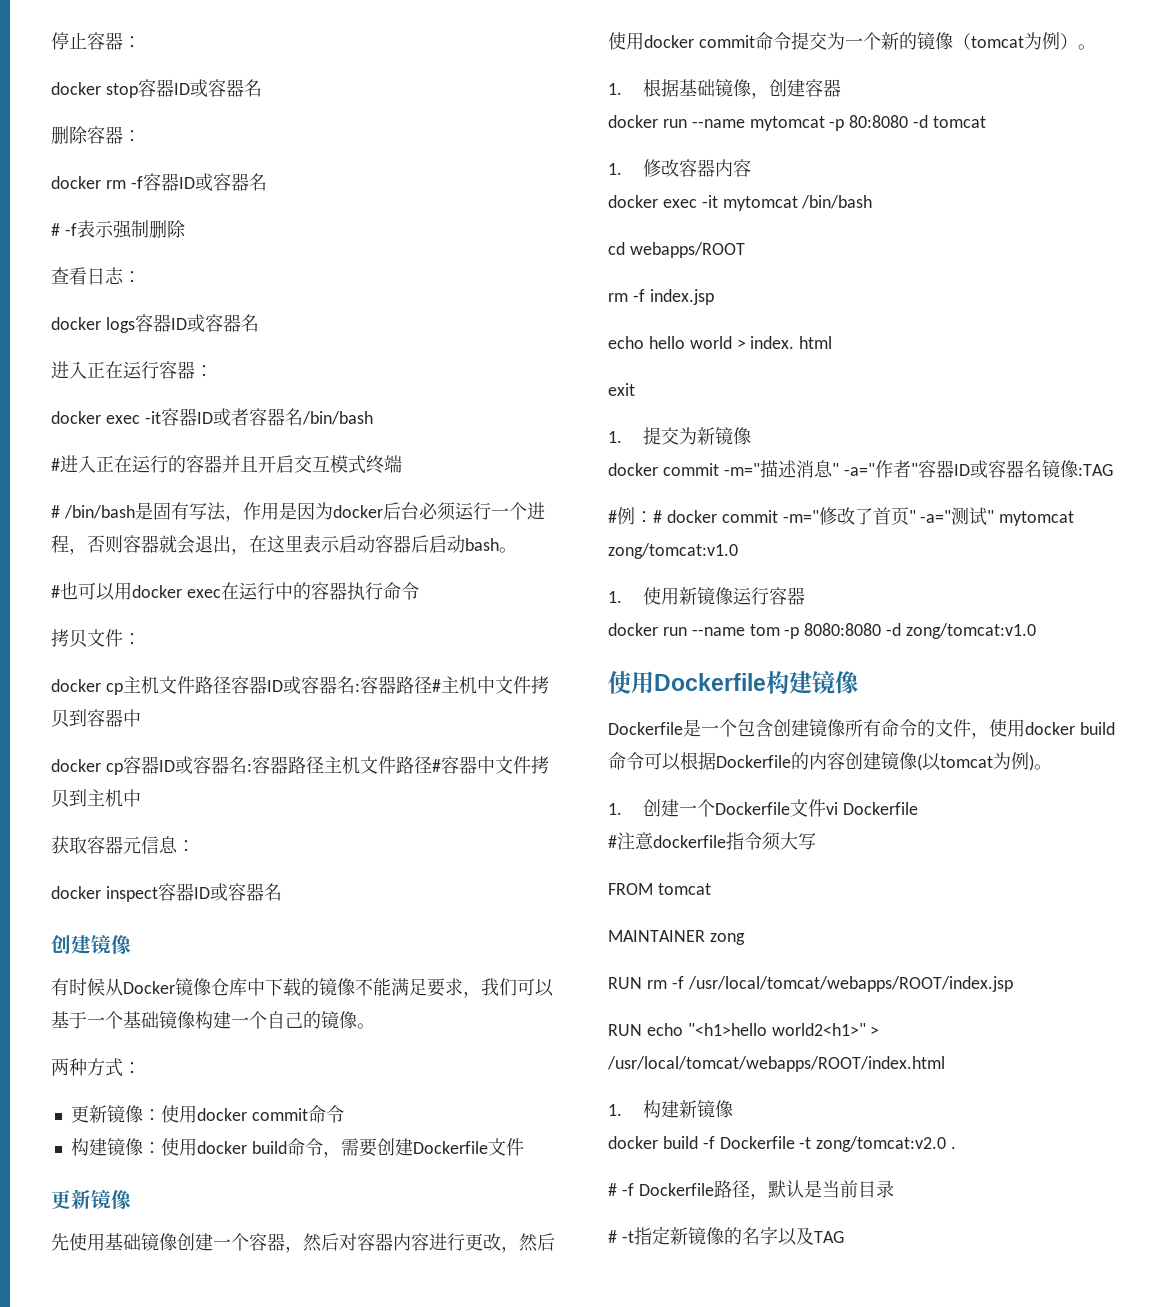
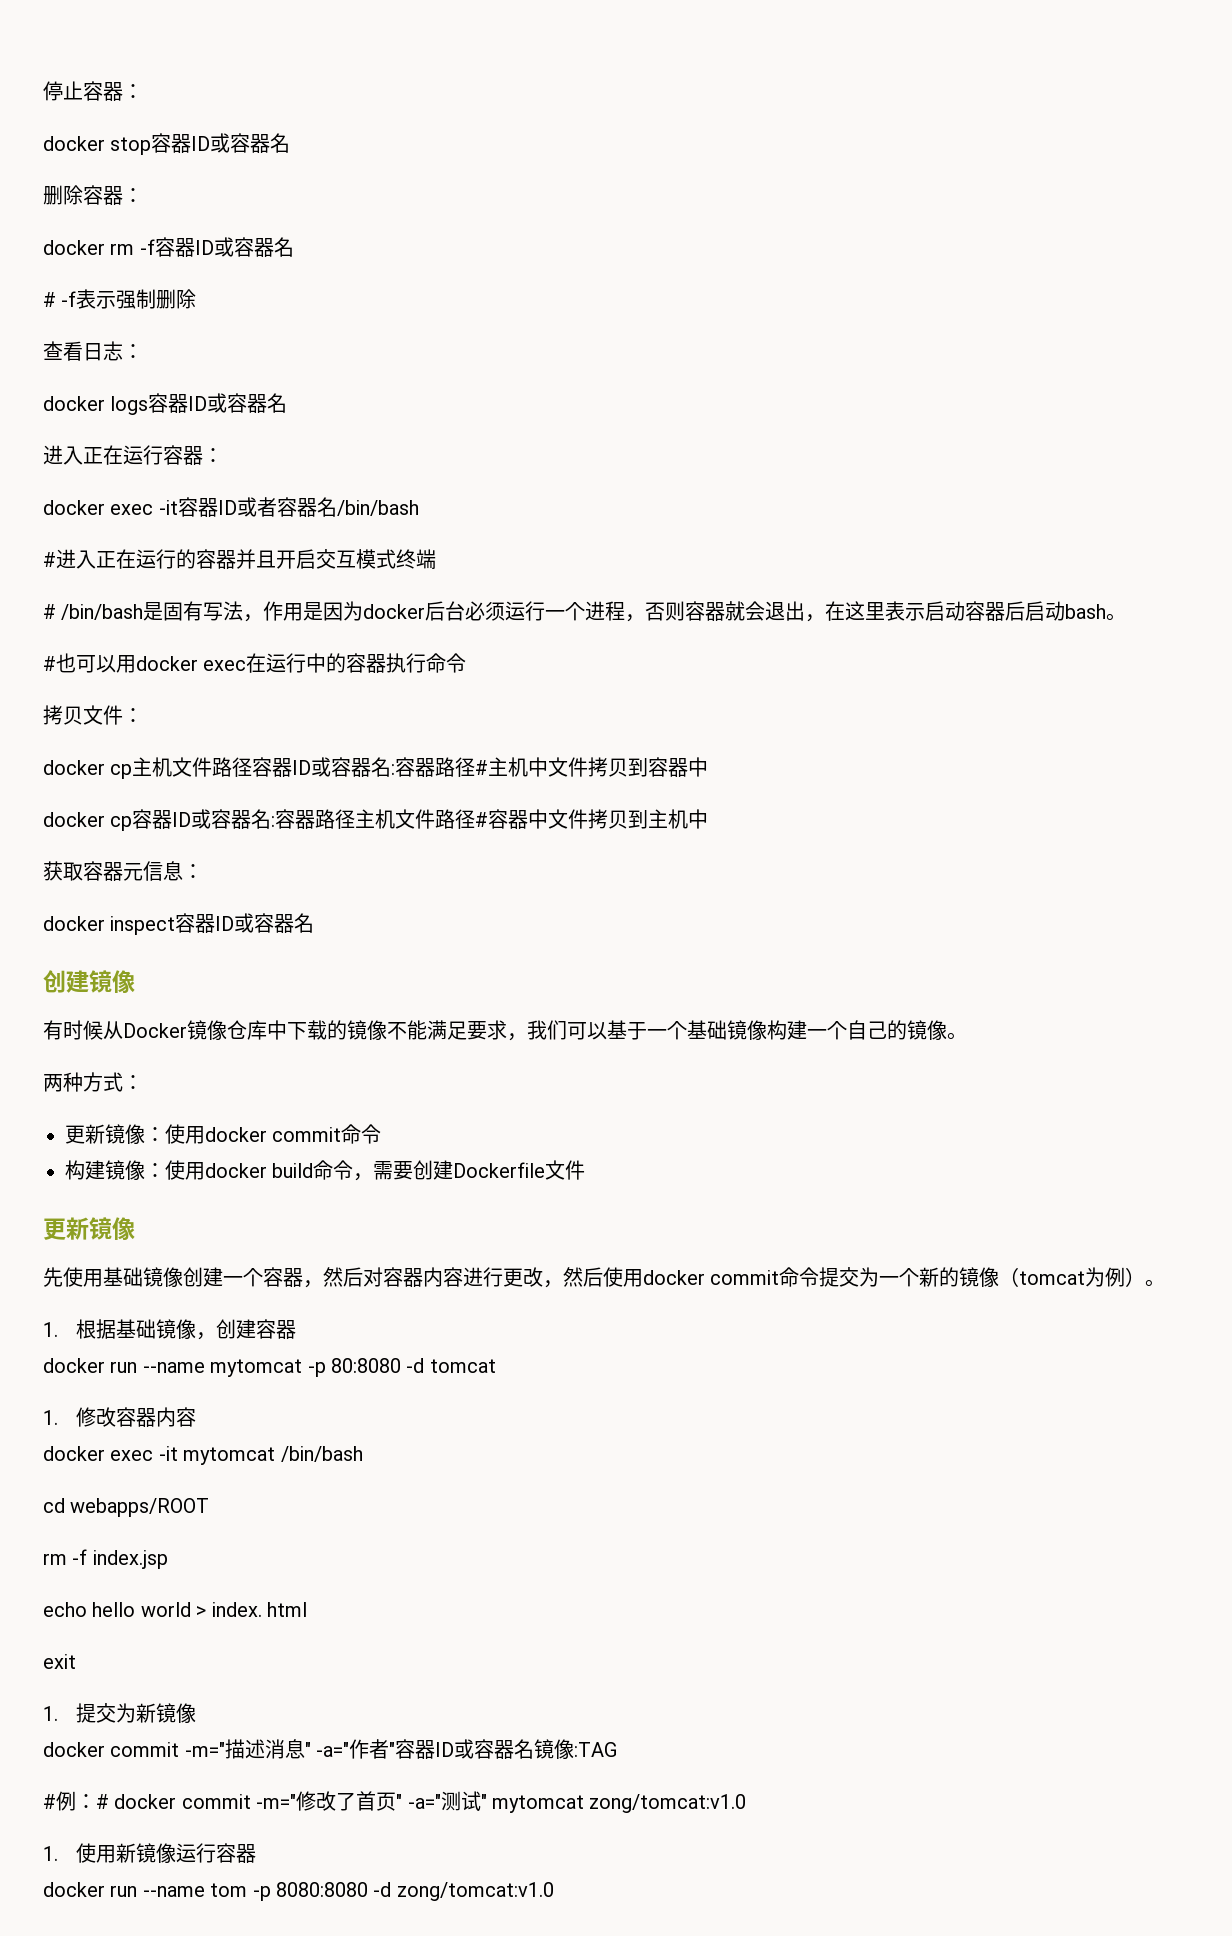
- 使用Dockerfile构建镜像
- Dockerfile是一个包含创建镜像所有命令的文件，使用docker build命令可以根据Dockerfile的内容创建镜像(以tomcat为例)。
- 1.创建一个Dockerfile文件vi Dockerfile
- #注意dockerfile指令须大写
- FROM tomcat
- MAINTAINER zong
- RUN rm -f /usr/local/tomcat/webapps/ROOT/index.jsp
- RUN echo "<h1>hello world2<h1>" > /usr/local/tomcat/webapps/ROOT/index.html
- 1.构建新镜像
- docker build -f Dockerfile -t zong/tomcat:v2.0 .
- # -f Dockerfile路径，默认是当前目录
- # -t指定新镜像的名字以及TAG

